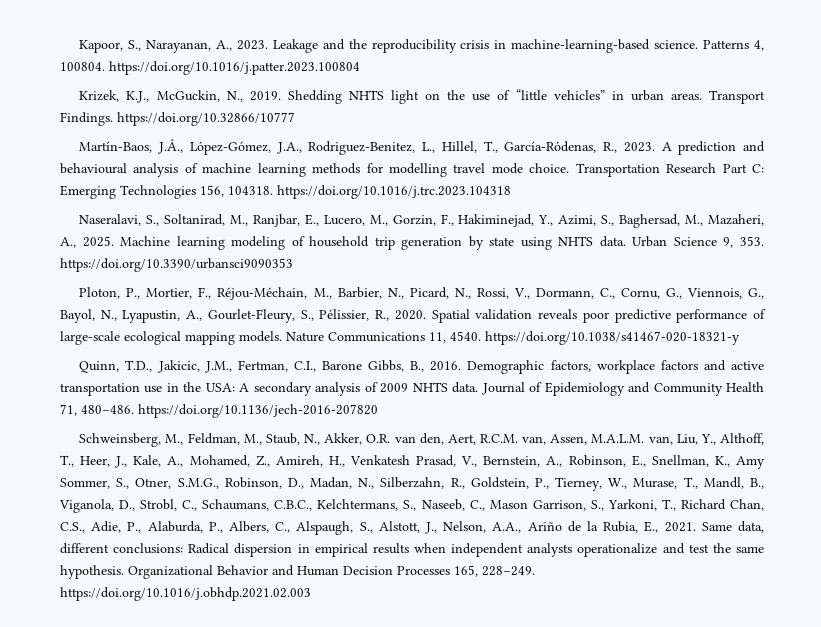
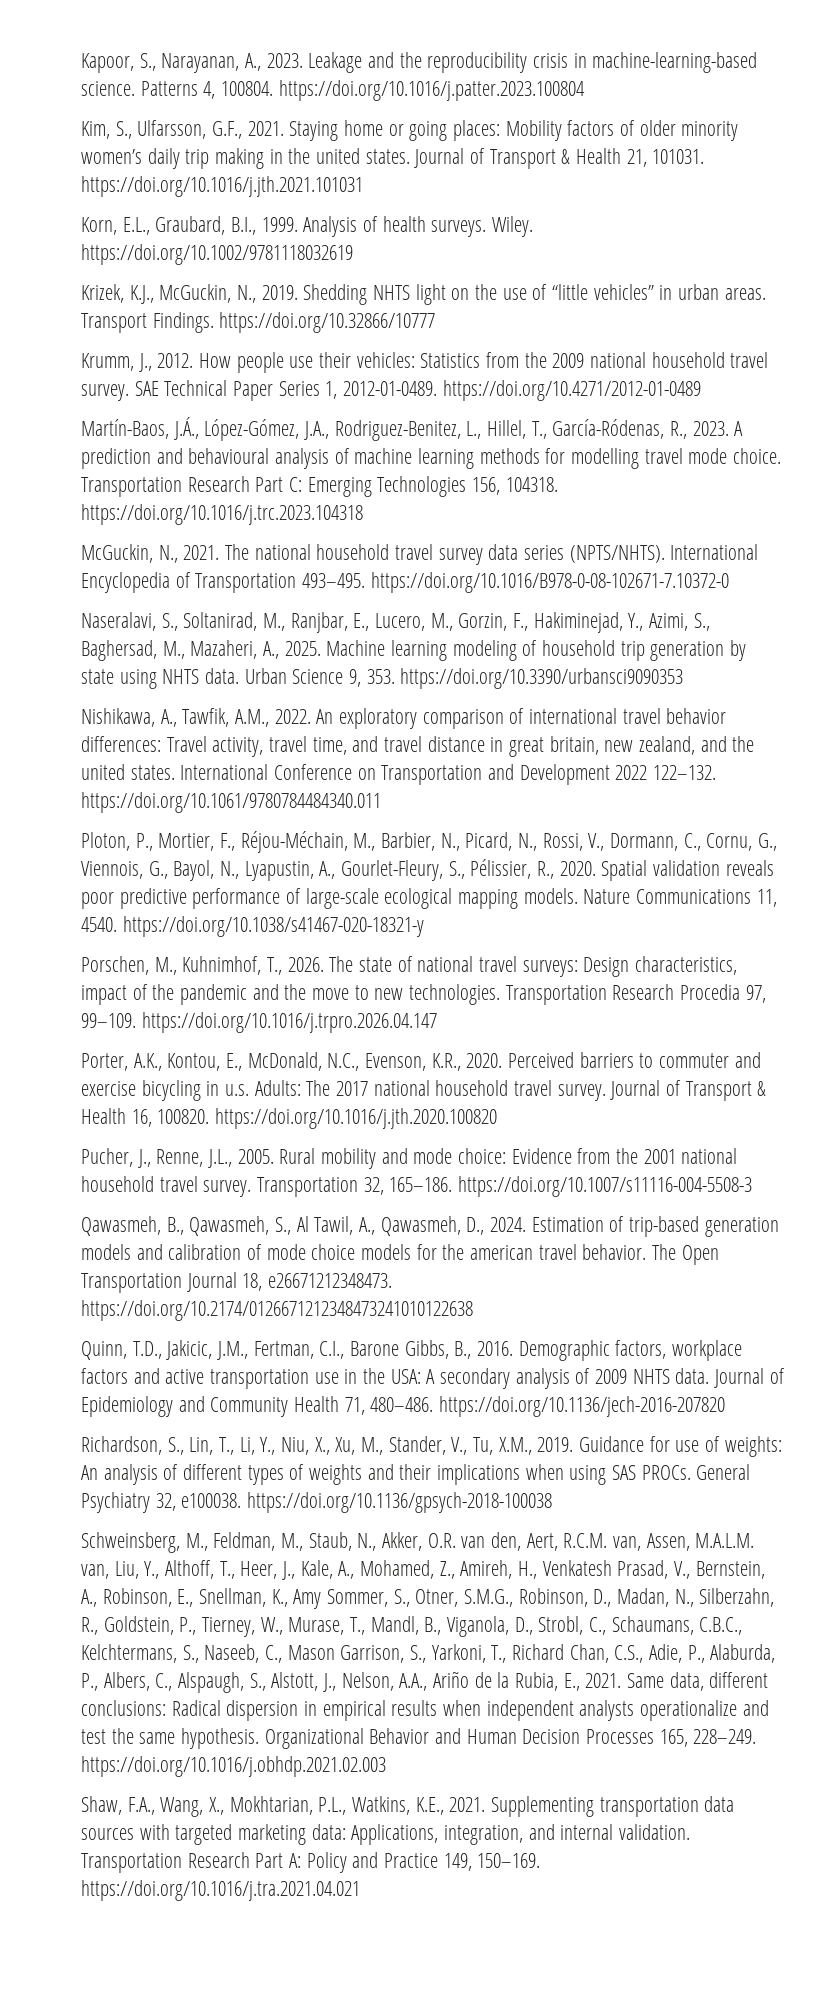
+ Kim, S., Ulfarsson, G.F., 2021. Staying home or going places: Mobility factors of older minority women’s daily trip making in the united states. Journal of Transport & Health 21, 101031. https://doi.org/10.1016/j.jth.2021.101031
+ Korn, E.L., Graubard, B.I., 1999. Analysis of health surveys. Wiley. https://doi.org/10.1002/9781118032619
+ Krumm, J., 2012. How people use their vehicles: Statistics from the 2009 national household travel survey. SAE Technical Paper Series 1, 2012-01-0489. https://doi.org/10.4271/2012-01-0489
+ McGuckin, N., 2021. The national household travel survey data series (NPTS/NHTS). International Encyclopedia of Transportation 493–495. https://doi.org/10.1016/B978-0-08-102671-7.10372-0
+ Nishikawa, A., Tawfik, A.M., 2022. An exploratory comparison of international travel behavior differences: Travel activity, travel time, and travel distance in great britain, new zealand, and the united states. International Conference on Transportation and Development 2022 122–132. https://doi.org/10.1061/9780784484340.011
+ Porschen, M., Kuhnimhof, T., 2026. The state of national travel surveys: Design characteristics, impact of the pandemic and the move to new technologies. Transportation Research Procedia 97, 99–109. https://doi.org/10.1016/j.trpro.2026.04.147
+ Porter, A.K., Kontou, E., McDonald, N.C., Evenson, K.R., 2020. Perceived barriers to commuter and exercise bicycling in u.s. Adults: The 2017 national household travel survey. Journal of Transport & Health 16, 100820. https://doi.org/10.1016/j.jth.2020.100820
+ Pucher, J., Renne, J.L., 2005. Rural mobility and mode choice: Evidence from the 2001 national household travel survey. Transportation 32, 165–186. https://doi.org/10.1007/s11116-004-5508-3
+ Qawasmeh, B., Qawasmeh, S., Al Tawil, A., Qawasmeh, D., 2024. Estimation of trip-based generation models and calibration of mode choice models for the american travel behavior. The Open Transportation Journal 18, e26671212348473. https://doi.org/10.2174/0126671212348473241010122638
+ Richardson, S., Lin, T., Li, Y., Niu, X., Xu, M., Stander, V., Tu, X.M., 2019. Guidance for use of weights: An analysis of different types of weights and their implications when using SAS PROCs. General Psychiatry 32, e100038. https://doi.org/10.1136/gpsych-2018-100038
+ Shaw, F.A., Wang, X., Mokhtarian, P.L., Watkins, K.E., 2021. Supplementing transportation data sources with targeted marketing data: Applications, integration, and internal validation. Transportation Research Part A: Policy and Practice 149, 150–169. https://doi.org/10.1016/j.tra.2021.04.021

